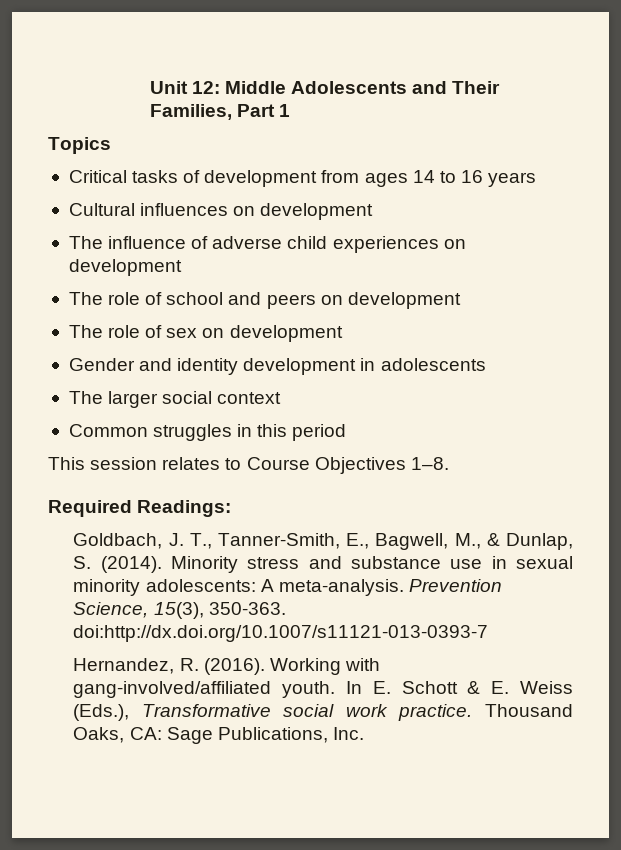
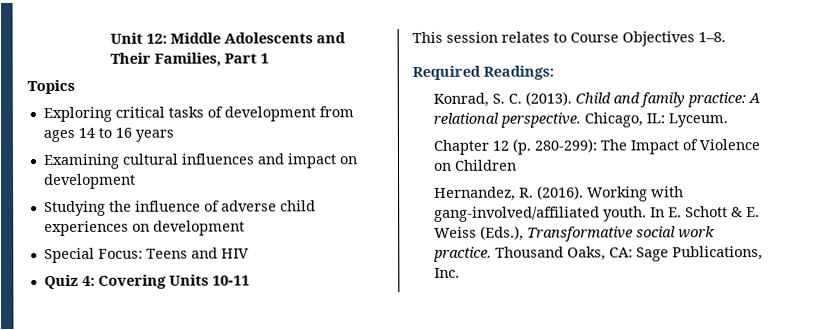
- Critical tasks of development from ages 14 to 16 years
+ Exploring critical tasks of development from ages 14 to 16 years
- Cultural influences on development
- The influence of adverse child experiences on development
+ Examining cultural influences and impact on development
+ Studying the influence of adverse child experiences on development
- The role of school and peers on development
- The role of sex on development
- Gender and identity development in adolescents
- The larger social context
- Common struggles in this period
+ Special Focus: Teens and HIV
+ Quiz 4: Covering Units 10-11
- Goldbach, J. T., Tanner-Smith, E., Bagwell, M., & Dunlap, S. (2014). Minority stress and substance use in sexual minority adolescents: A meta-analysis. Prevention Science, 15(3), 350-363. doi:http://dx.doi.org/10.1007/s11121-013-0393-7
+ Konrad, S. C. (2013). Child and family practice: A relational perspective. Chicago, IL: Lyceum.
+ Chapter 12 (p. 280-299): The Impact of Violence on Children

